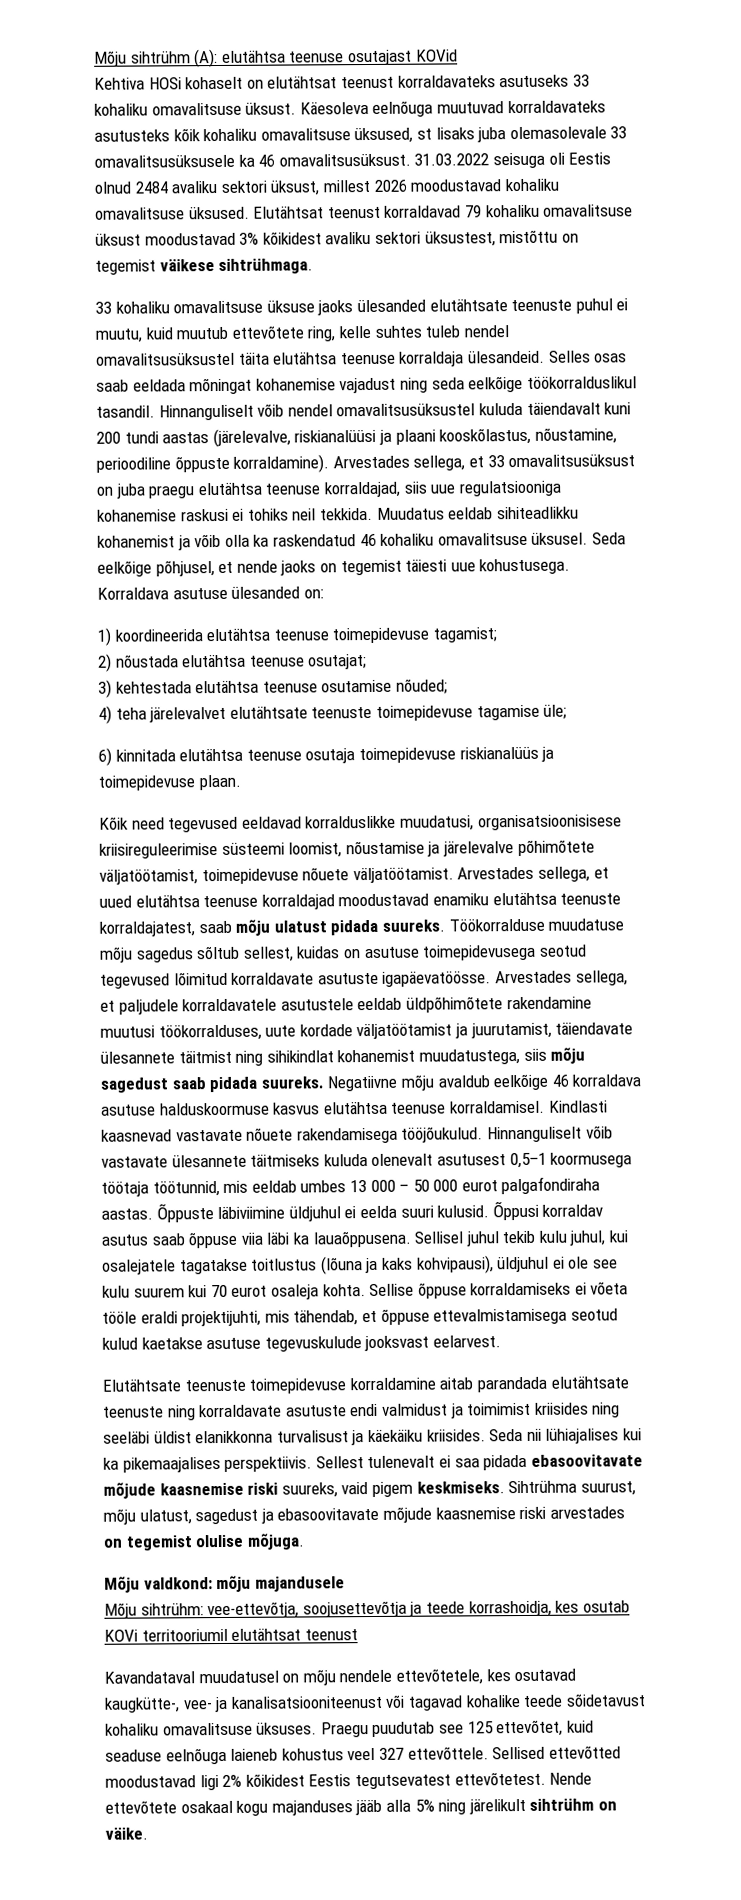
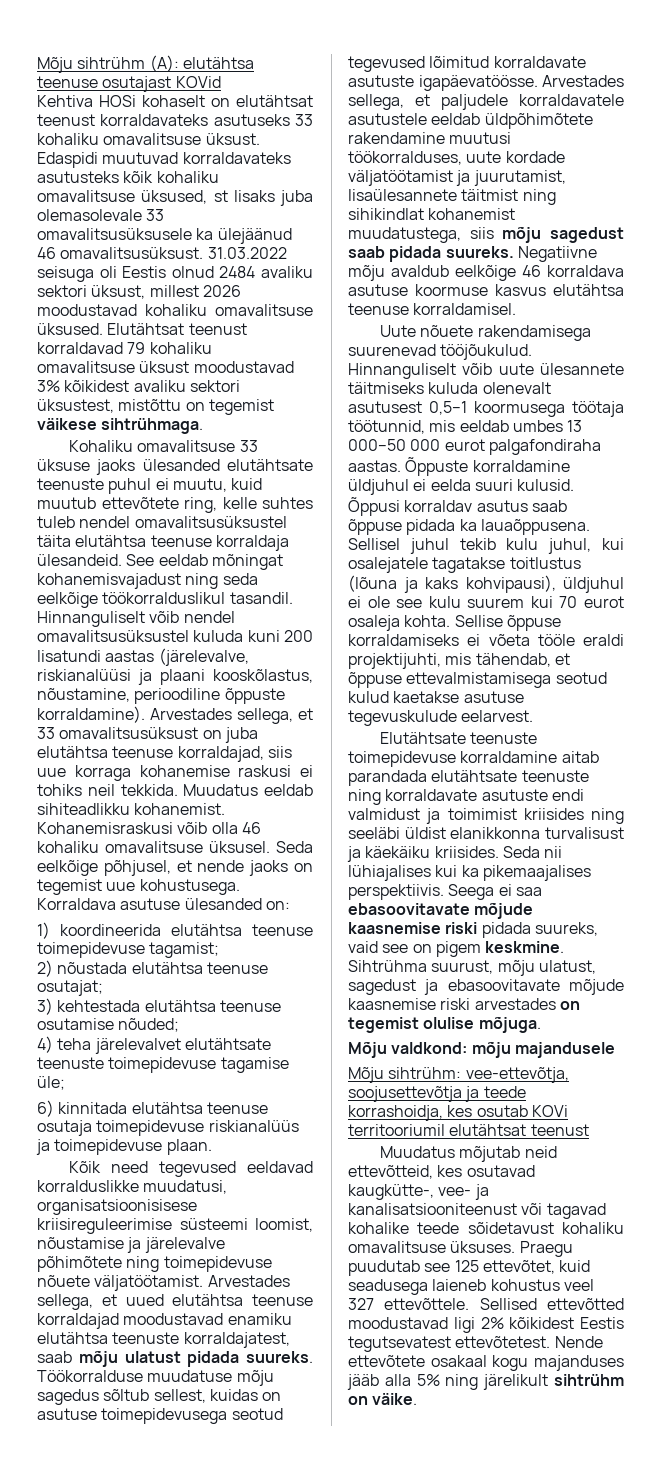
- Käesoleva eelnõuga muutuvad korraldavateks asutusteks kõik kohaliku omavalitsuse üksused, st lisaks juba olemasolevale 33 omavalitsusüksusele ka 46 omavalitsusüksust.
+ Edaspidi muutuvad korraldavateks asutusteks kõik kohaliku omavalitsuse üksused, st lisaks juba olemasolevale 33 omavalitsusüksusele ka ülejäänud 46 omavalitsusüksust.
- 33 kohaliku omavalitsuse üksuse jaoks ülesanded elutähtsate teenuste puhul ei muutu, kuid muutub ettevõtete ring, kelle suhtes tuleb nendel omavalitsusüksustel täita elutähtsa teenuse korraldaja ülesandeid.
+ Kohaliku omavalitsuse 33 üksuse jaoks ülesanded elutähtsate teenuste puhul ei muutu, kuid muutub ettevõtete ring, kelle suhtes tuleb nendel omavalitsusüksustel täita elutähtsa teenuse korraldaja ülesandeid.
- Selles osas saab eeldada mõningat kohanemise vajadust ning seda eelkõige töökorralduslikul tasandil.
+ See eeldab mõningat kohanemisvajadust ning seda eelkõige töökorralduslikul tasandil.
- Hinnanguliselt võib nendel omavalitsusüksustel kuluda täiendavalt kuni 200 tundi aastas (järelevalve, riskianalüüsi ja plaani kooskõlastus, nõustamine, perioodiline õppuste korraldamine).
+ Hinnanguliselt võib nendel omavalitsusüksustel kuluda kuni 200 lisatundi aastas (järelevalve, riskianalüüsi ja plaani kooskõlastus, nõustamine, perioodiline õppuste korraldamine).
- Arvestades sellega, et 33 omavalitsusüksust on juba praegu elutähtsa teenuse korraldajad, siis uue regulatsiooniga kohanemise raskusi ei tohiks neil tekkida.
+ Arvestades sellega, et 33 omavalitsusüksust on juba elutähtsa teenuse korraldajad, siis uue korraga kohanemise raskusi ei tohiks neil tekkida.
- Muudatus eeldab sihiteadlikku kohanemist ja võib olla ka raskendatud 46 kohaliku omavalitsuse üksusel.
+ Muudatus eeldab sihiteadlikku kohanemist. Kohanemisraskusi võib olla 46 kohaliku omavalitsuse üksusel.
- Seda eelkõige põhjusel, et nende jaoks on tegemist täiesti uue kohustusega.
+ Seda eelkõige põhjusel, et nende jaoks on tegemist uue kohustusega.
- Kõik need tegevused eeldavad korralduslikke muudatusi, organisatsioonisisese kriisireguleerimise süsteemi loomist, nõustamise ja järelevalve põhimõtete väljatöötamist, toimepidevuse nõuete väljatöötamist.
+ Kõik need tegevused eeldavad korralduslikke muudatusi, organisatsioonisisese kriisireguleerimise süsteemi loomist, nõustamise ja järelevalve põhimõtete ning toimepidevuse nõuete väljatöötamist.
- Arvestades sellega, et paljudele korraldavatele asutustele eeldab üldpõhimõtete rakendamine muutusi töökorralduses, uute kordade väljatöötamist ja juurutamist, täiendavate ülesannete täitmist ning sihikindlat kohanemist muudatustega, siis mõju sagedust saab pidada suureks.
+ Arvestades sellega, et paljudele korraldavatele asutustele eeldab üldpõhimõtete rakendamine muutusi töökorralduses, uute kordade väljatöötamist ja juurutamist, lisaülesannete täitmist ning sihikindlat kohanemist muudatustega, siis mõju sagedust saab pidada suureks.
- Negatiivne mõju avaldub eelkõige 46 korraldava asutuse halduskoormuse kasvus elutähtsa teenuse korraldamisel. Kindlasti kaasnevad vastavate nõuete rakendamisega tööjõukulud.
+ Negatiivne mõju avaldub eelkõige 46 korraldava asutuse koormuse kasvus elutähtsa teenuse korraldamisel.
+ Uute nõuete rakendamisega suurenevad tööjõukulud.
- Hinnanguliselt võib vastavate ülesannete täitmiseks kuluda olenevalt asutusest 0,5–1 koormusega töötaja töötunnid, mis eeldab umbes 13 000 – 50 000 eurot palgafondiraha aastas.
+ Hinnanguliselt võib uute ülesannete täitmiseks kuluda olenevalt asutusest 0,5–1 koormusega töötaja töötunnid, mis eeldab umbes 13 000–50 000 eurot palgafondiraha aastas.
- Õppuste läbiviimine üldjuhul ei eelda suuri kulusid.
+ Õppuste korraldamine üldjuhul ei eelda suuri kulusid.
- Õppusi korraldav asutus saab õppuse viia läbi ka lauaõppusena.
+ Õppusi korraldav asutus saab õppuse pidada ka lauaõppusena.
- Sellise õppuse korraldamiseks ei võeta tööle eraldi projektijuhti, mis tähendab, et õppuse ettevalmistamisega seotud kulud kaetakse asutuse tegevuskulude jooksvast eelarvest.
+ Sellise õppuse korraldamiseks ei võeta tööle eraldi projektijuhti, mis tähendab, et õppuse ettevalmistamisega seotud kulud kaetakse asutuse tegevuskulude eelarvest.
- Sellest tulenevalt ei saa pidada ebasoovitavate mõjude kaasnemise riski suureks, vaid pigem keskmiseks.
+ Seega ei saa ebasoovitavate mõjude kaasnemise riski pidada suureks, vaid see on pigem keskmine.
- Kavandataval muudatusel on mõju nendele ettevõtetele, kes osutavad kaugkütte-, vee- ja kanalisatsiooniteenust või tagavad kohalike teede sõidetavust kohaliku omavalitsuse üksuses.
+ Muudatus mõjutab neid ettevõtteid, kes osutavad kaugkütte-, vee- ja kanalisatsiooniteenust või tagavad kohalike teede sõidetavust kohaliku omavalitsuse üksuses.
- Praegu puudutab see 125 ettevõtet, kuid seaduse eelnõuga laieneb kohustus veel 327 ettevõttele.
+ Praegu puudutab see 125 ettevõtet, kuid seadusega laieneb kohustus veel 327 ettevõttele.

